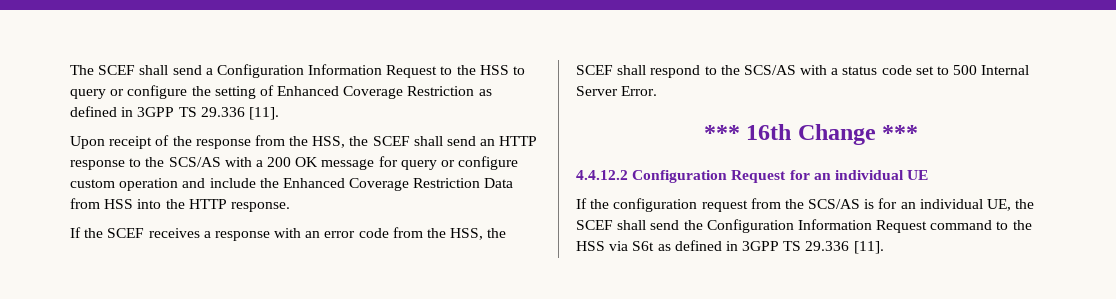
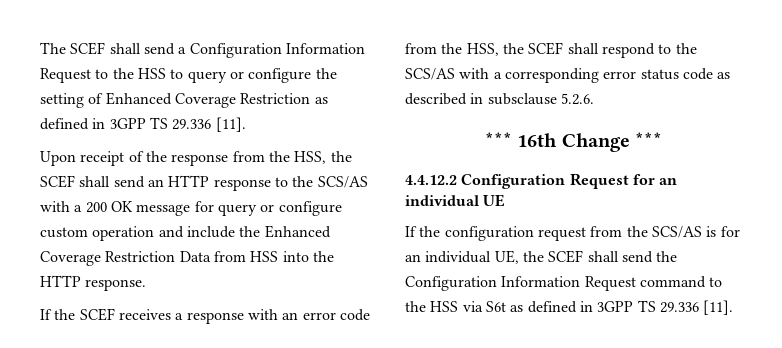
- If the SCEF receives a response with an error code from the HSS, the SCEF shall respond to the SCS/AS with a status code set to 500 Internal Server Error.
+ If the SCEF receives a response with an error code from the HSS, the SCEF shall respond to the SCS/AS with a corresponding error status code as described in subsclause 5.2.6.

